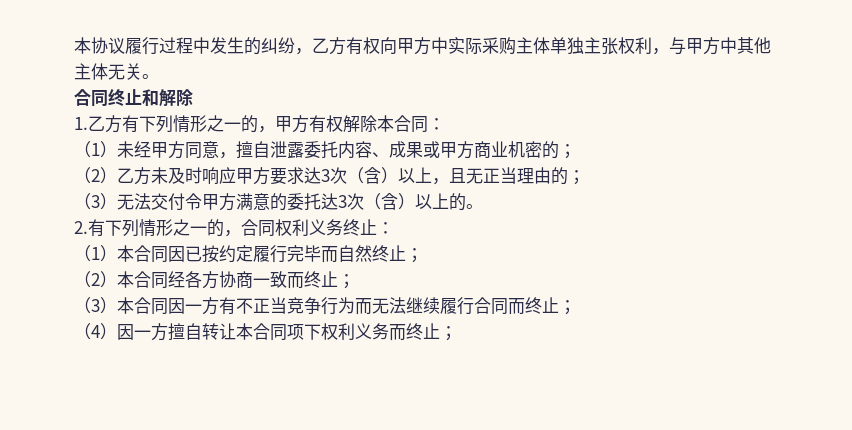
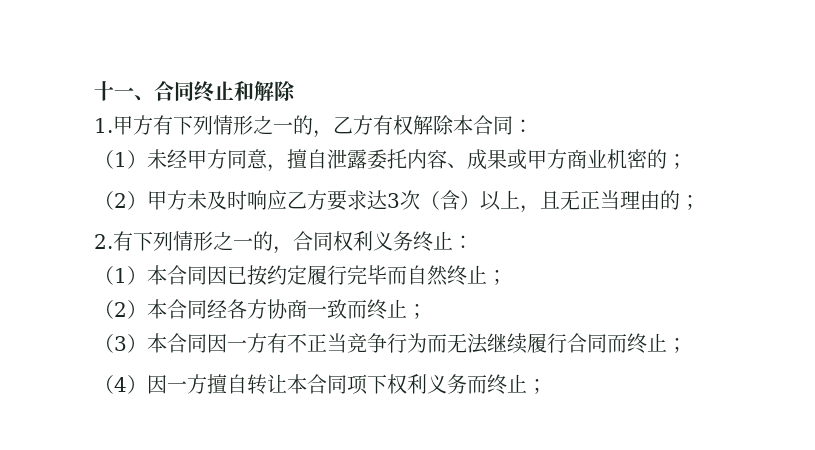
- 本协议履行过程中发生的纠纷，乙方有权向甲方中实际采购主体单独主张权利，与甲方中其他主体无关。
- 合同终止和解除
+ 十一、合同终止和解除
- 1.乙方有下列情形之一的，甲方有权解除本合同：
+ 1.甲方有下列情形之一的，乙方有权解除本合同：
- （2）乙方未及时响应甲方要求达3次（含）以上，且无正当理由的；
+ （2）甲方未及时响应乙方要求达3次（含）以上，且无正当理由的；
- （3）无法交付令甲方满意的委托达3次（含）以上的。

